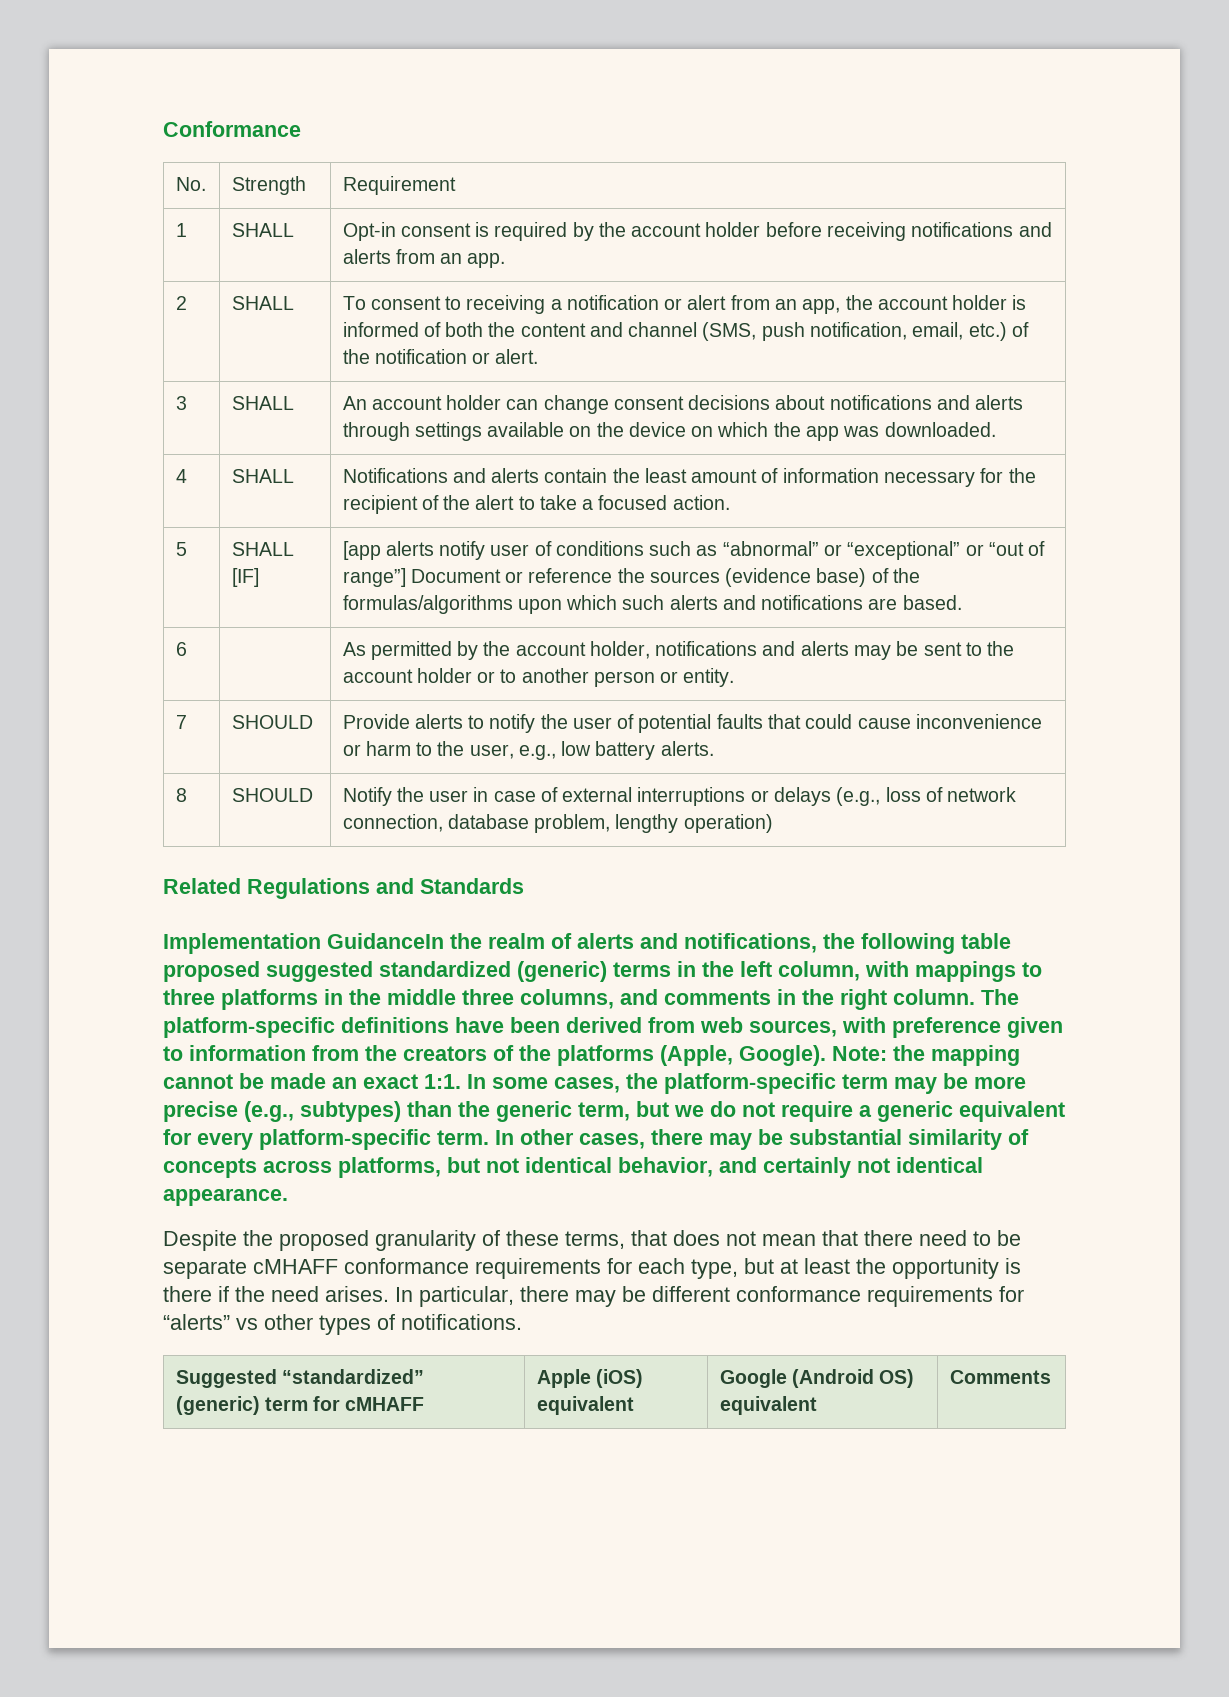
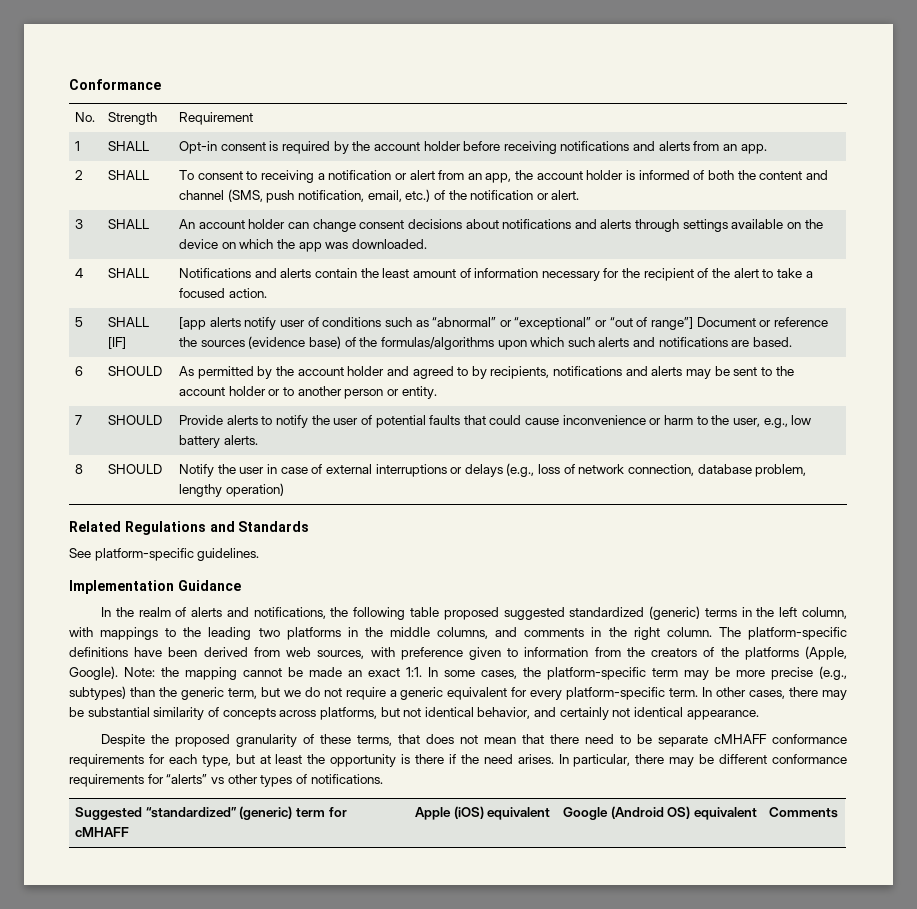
- 6 | | As permitted by the account holder, notifications and alerts may be sent to the account holder or to another person or entity.
+ 6 | SHOULD | As permitted by the account holder and agreed to by recipients, notifications and alerts may be sent to the account holder or to another person or entity.
+ See platform-specific guidelines.
- Implementation GuidanceIn the realm of alerts and notifications, the following table proposed suggested standardized (generic) terms in the left column, with mappings to three platforms in the middle three columns, and comments in the right column.
+ Implementation Guidance
+ In the realm of alerts and notifications, the following table proposed suggested standardized (generic) terms in the left column, with mappings to the leading two platforms in the middle columns, and comments in the right column.

